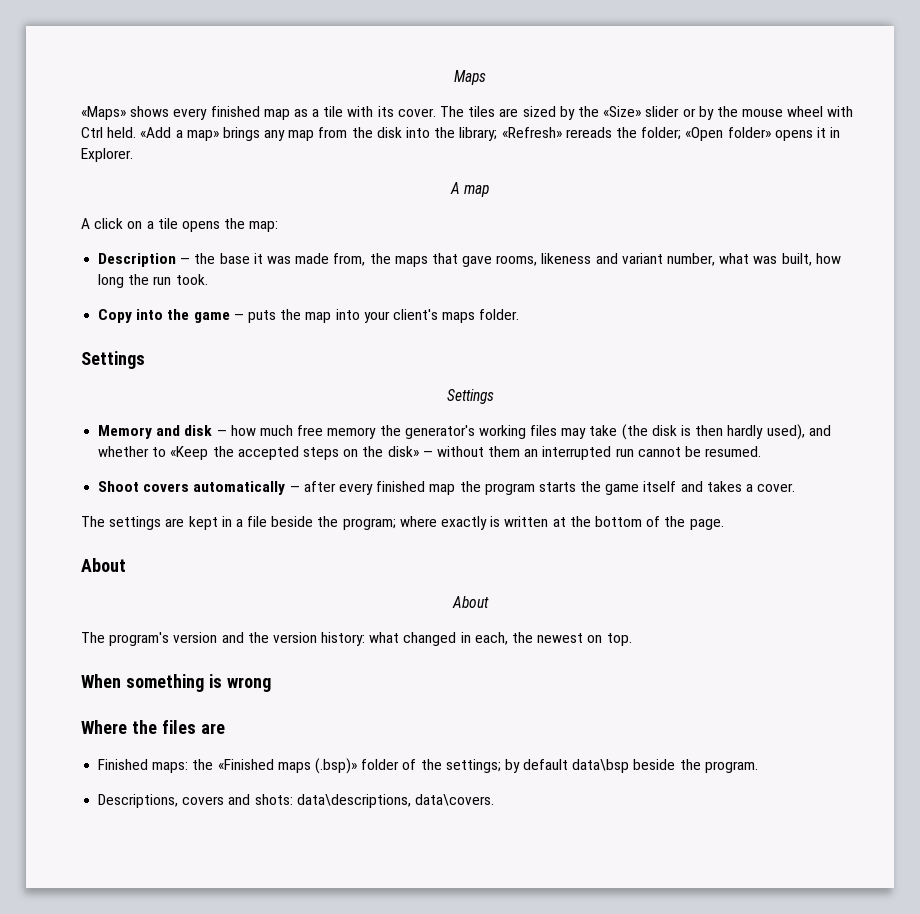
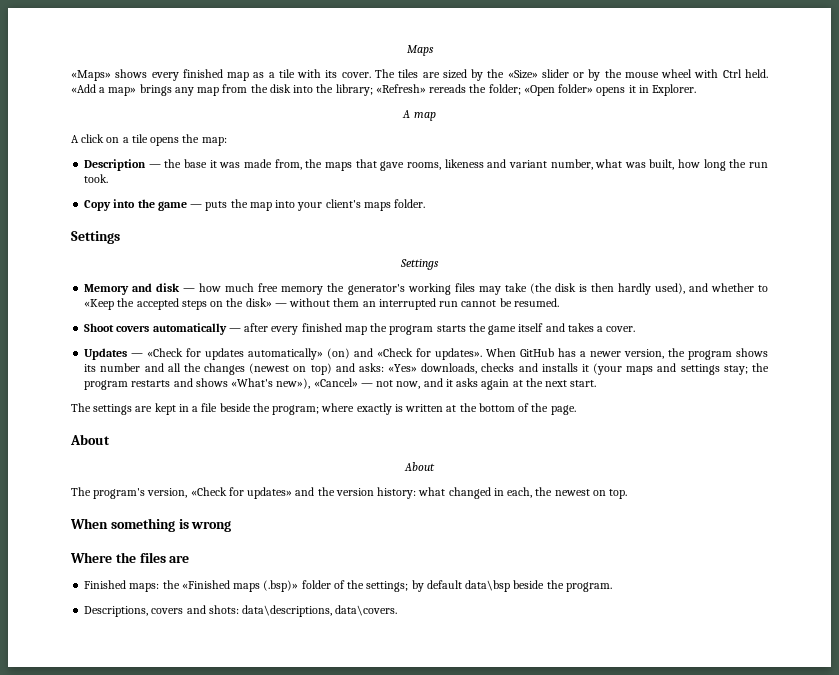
+ Updates — «Check for updates automatically» (on) and «Check for updates». When GitHub has a newer version, the program shows its number and all the changes (newest on top) and asks: «Yes» downloads, checks and installs it (your maps and settings stay; the program restarts and shows «What's new»), «Cancel» — not now, and it asks again at the next start.
- The program's version and the version history: what changed in each, the newest on top.
+ The program's version, «Check for updates» and the version history: what changed in each, the newest on top.

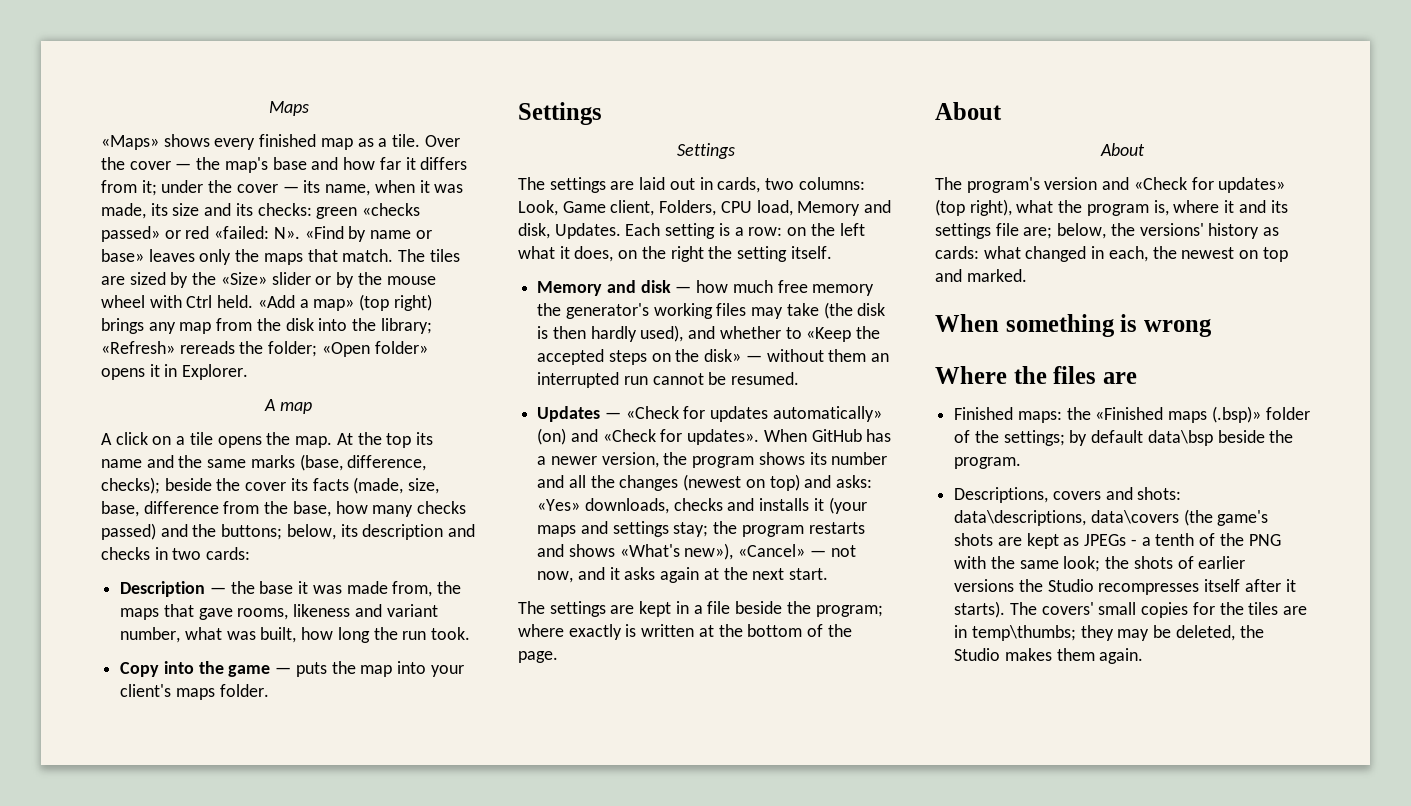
- «Maps» shows every finished map as a tile with its cover.
+ «Maps» shows every finished map as a tile. Over the cover — the map's base and how far it differs from it; under the cover — its name, when it was made, its size and its checks: green «checks passed» or red «failed: N». «Find by name or base» leaves only the maps that match.
- «Add a map» brings any map from the disk into the library; «Refresh» rereads the folder; «Open folder» opens it in Explorer.
+ «Add a map» (top right) brings any map from the disk into the library; «Refresh» rereads the folder; «Open folder» opens it in Explorer.
- A click on a tile opens the map:
+ A click on a tile opens the map. At the top its name and the same marks (base, difference, checks); beside the cover its facts (made, size, base, difference from the base, how many checks passed) and the buttons; below, its description and checks in two cards:
+ The settings are laid out in cards, two columns: Look, Game client, Folders, CPU load, Memory and disk, Updates. Each setting is a row: on the left what it does, on the right the setting itself.
- Shoot covers automatically — after every finished map the program starts the game itself and takes a cover.
- The program's version, «Check for updates» and the version history: what changed in each, the newest on top.
+ The program's version and «Check for updates» (top right), what the program is, where it and its settings file are; below, the versions' history as cards: what changed in each, the newest on top and marked.
- Descriptions, covers and shots: data\descriptions, data\covers.
+ Descriptions, covers and shots: data\descriptions, data\covers (the game's shots are kept as JPEGs - a tenth of the PNG with the same look; the shots of earlier versions the Studio recompresses itself after it starts). The covers' small copies for the tiles are in temp\thumbs; they may be deleted, the Studio makes them again.

